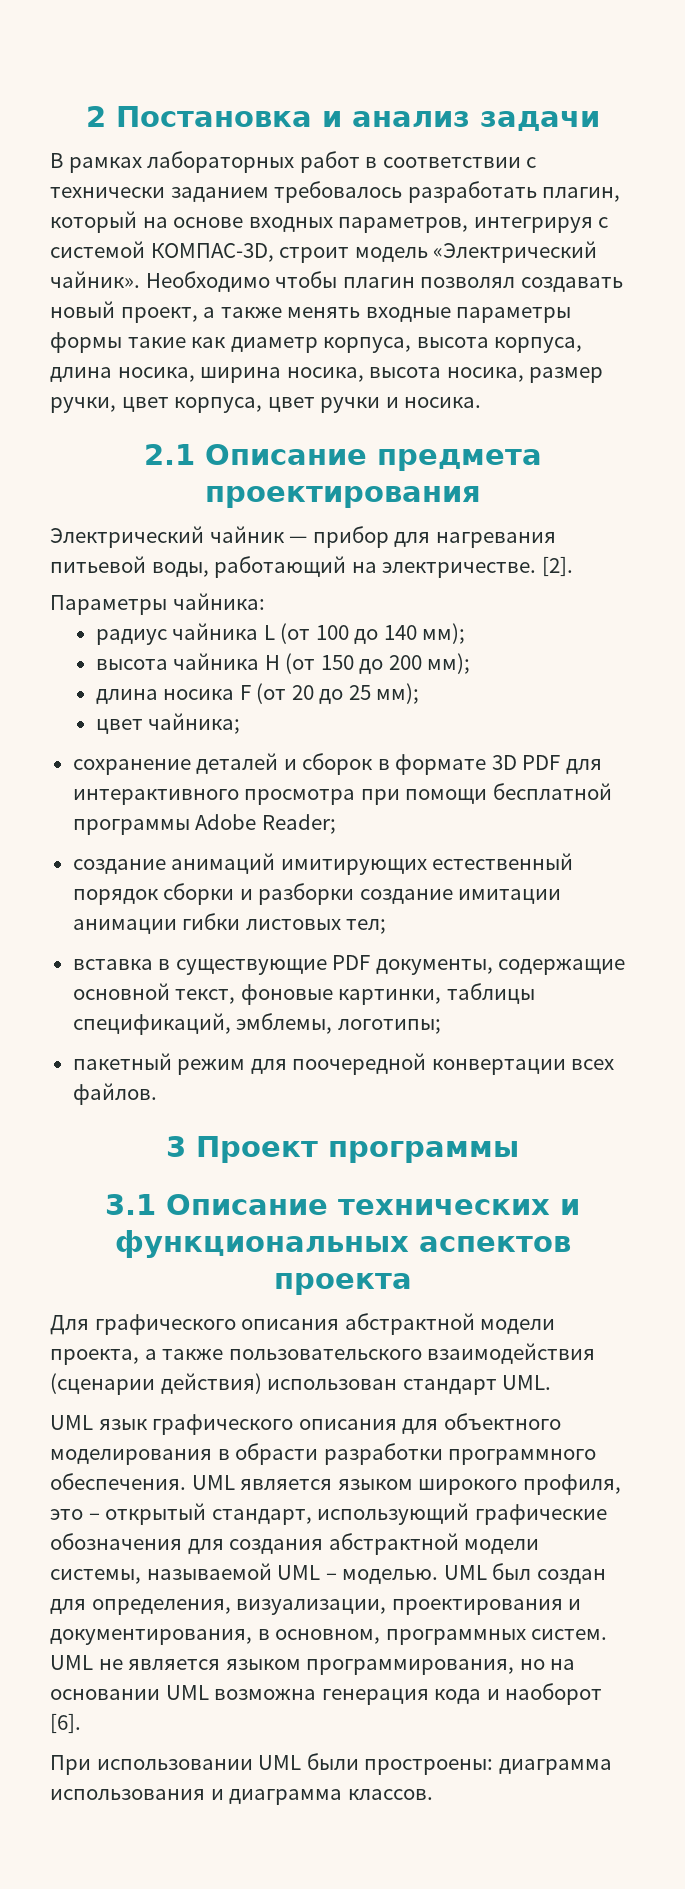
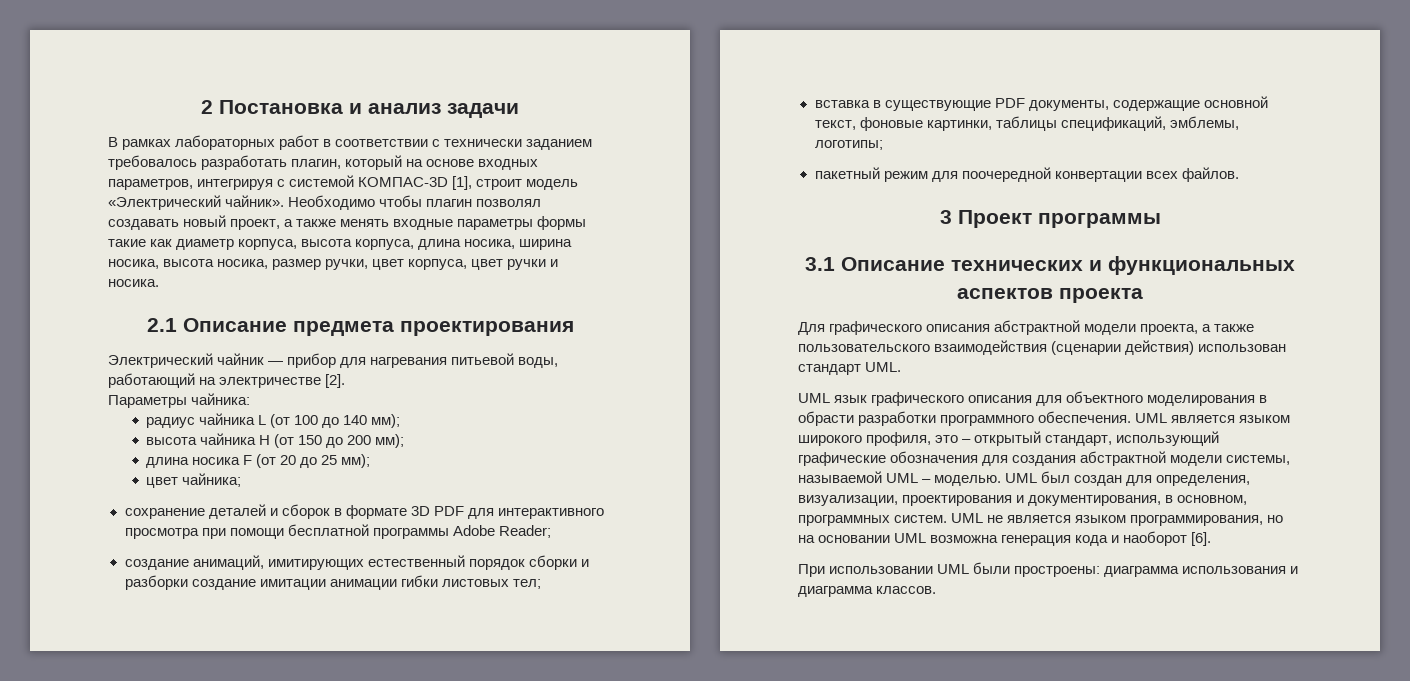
- В рамках лабораторных работ в соответствии с технически заданием требовалось разработать плагин, который на основе входных параметров, интегрируя с системой КОМПАС-3D, строит модель «Электрический чайник».
+ В рамках лабораторных работ в соответствии с технически заданием требовалось разработать плагин, который на основе входных параметров, интегрируя с системой КОМПАС-3D [1], строит модель «Электрический чайник».
- Электрический чайник — прибор для нагревания питьевой воды, работающий на электричестве. [2].
+ Электрический чайник — прибор для нагревания питьевой воды, работающий на электричестве [2].
- создание анимаций имитирующих естественный порядок сборки и разборки создание имитации анимации гибки листовых тел;
+ создание анимаций, имитирующих естественный порядок сборки и разборки создание имитации анимации гибки листовых тел;

